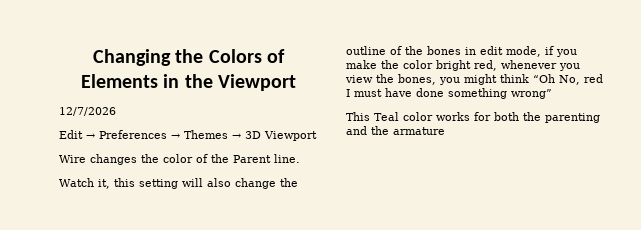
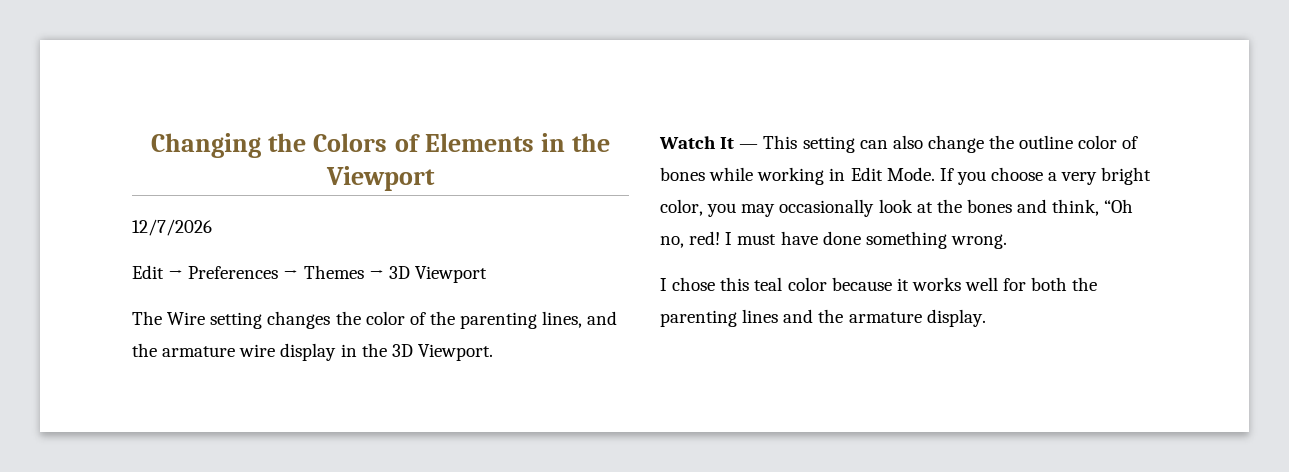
- Wire changes the color of the Parent line.
- Watch it, this setting will also change the outline of the bones in edit mode, if you make the color bright red, whenever you view the bones, you might think “Oh No, red I must have done something wrong”
- This Teal color works for both the parenting and the armature
+ The Wire setting changes the color of the parenting lines, and the armature wire display in the 3D Viewport.
+ Watch It — This setting can also change the outline color of bones while working in Edit Mode. If you choose a very bright color, you may occasionally look at the bones and think, “Oh no, red! I must have done something wrong.
+ I chose this teal color because it works well for both the parenting lines and the armature display.

